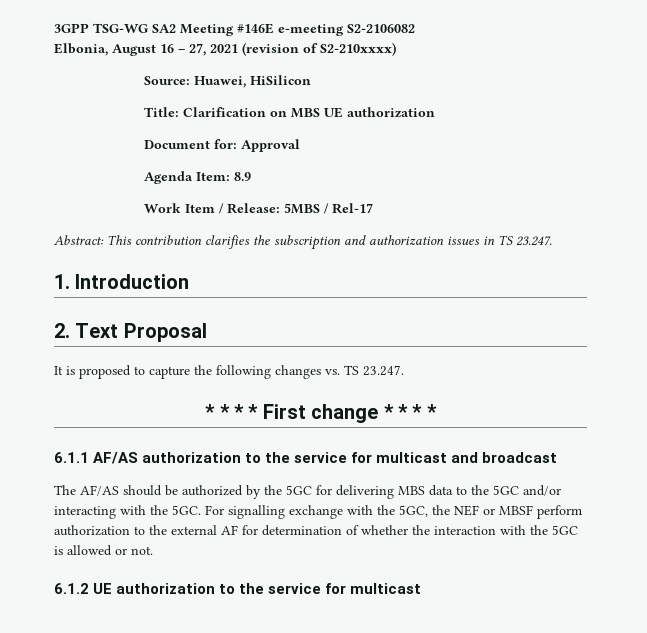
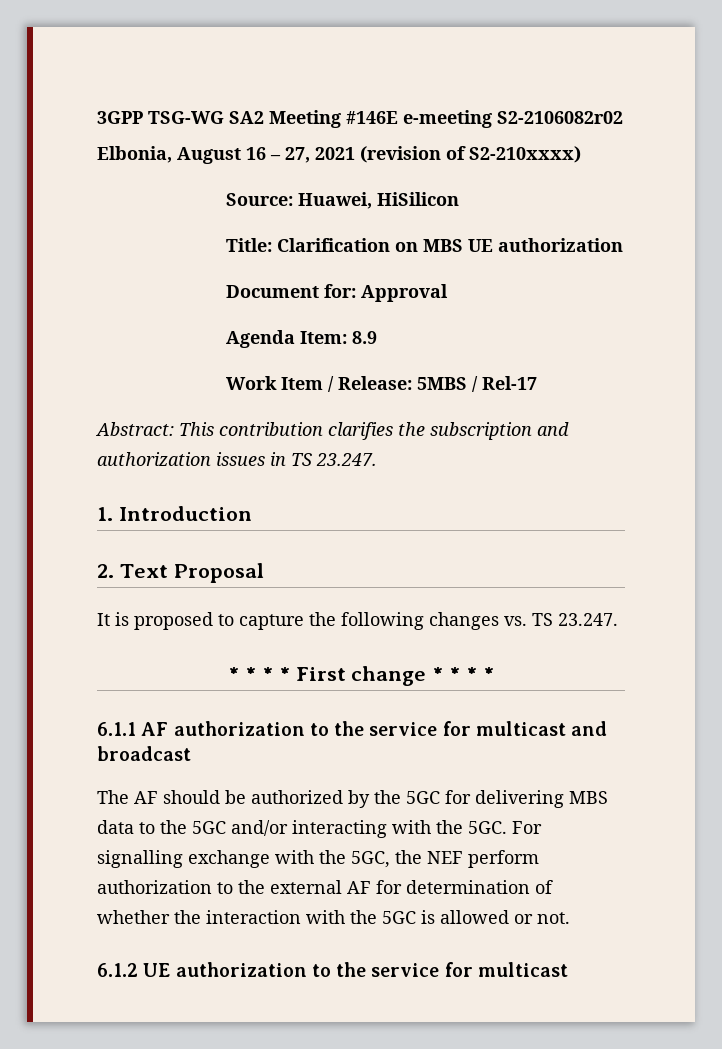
- 3GPP TSG-WG SA2 Meeting #146E e-meeting S2-2106082
+ 3GPP TSG-WG SA2 Meeting #146E e-meeting S2-2106082r02
- 6.1.1 AF/AS authorization to the service for multicast and broadcast
+ 6.1.1 AF authorization to the service for multicast and broadcast
- The AF/AS should be authorized by the 5GC for delivering MBS data to the 5GC and/or interacting with the 5GC.
+ The AF should be authorized by the 5GC for delivering MBS data to the 5GC and/or interacting with the 5GC.
- For signalling exchange with the 5GC, the NEF or MBSF perform authorization to the external AF for determination of whether the interaction with the 5GC is allowed or not.
+ For signalling exchange with the 5GC, the NEF perform authorization to the external AF for determination of whether the interaction with the 5GC is allowed or not.

